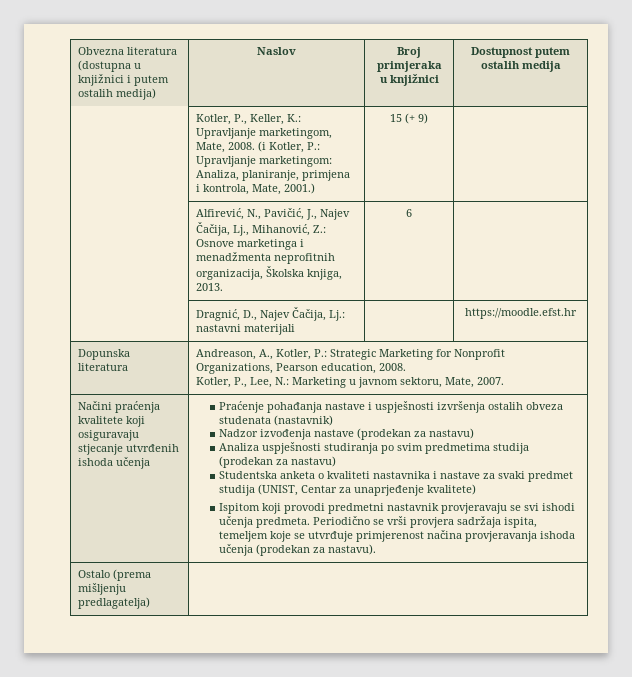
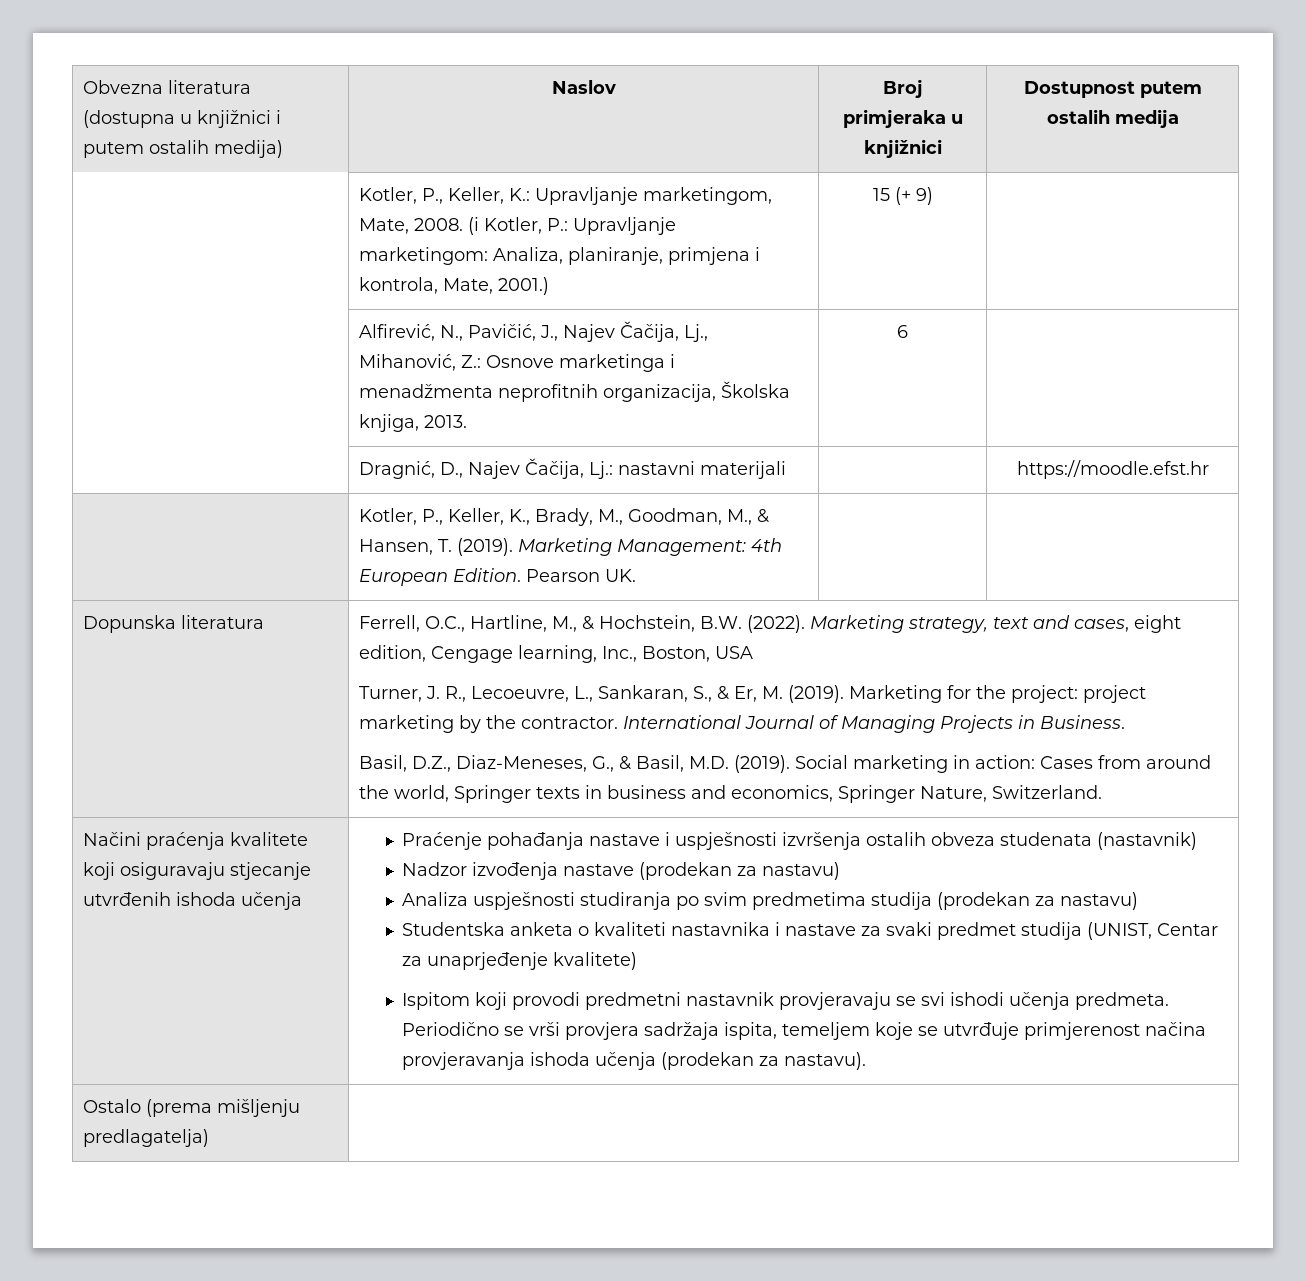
- Dopunska literatura | Andreason, A., Kotler, P.: Strategic Marketing for Nonprofit Organizations, Pearson education, 2008.
- Kotler, P., Lee, N.: Marketing u javnom sektoru, Mate, 2007.
+ | Kotler, P., Keller, K., Brady, M., Goodman, M., & Hansen, T. (2019). Marketing Management: 4th European Edition. Pearson UK. | |
+ Dopunska literatura | Ferrell, O.C., Hartline, M., & Hochstein, B.W. (2022). Marketing strategy, text and cases, eight edition, Cengage learning, Inc., Boston, USA
+ Turner, J. R., Lecoeuvre, L., Sankaran, S., & Er, M. (2019). Marketing for the project: project marketing by the contractor. International Journal of Managing Projects in Business.
+ Basil, D.Z., Diaz-Meneses, G., & Basil, M.D. (2019). Social marketing in action: Cases from around the world, Springer texts in business and economics, Springer Nature, Switzerland.

